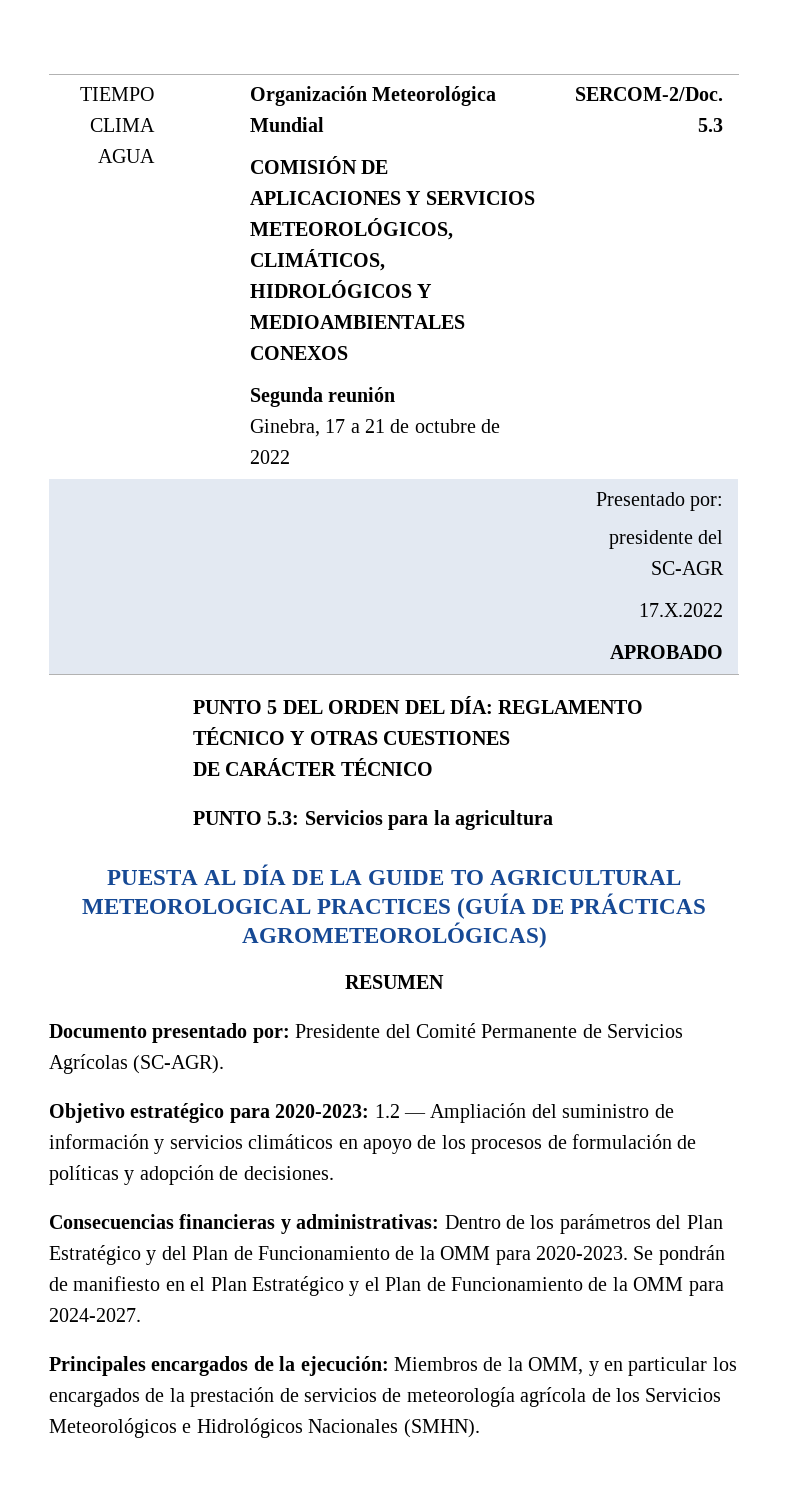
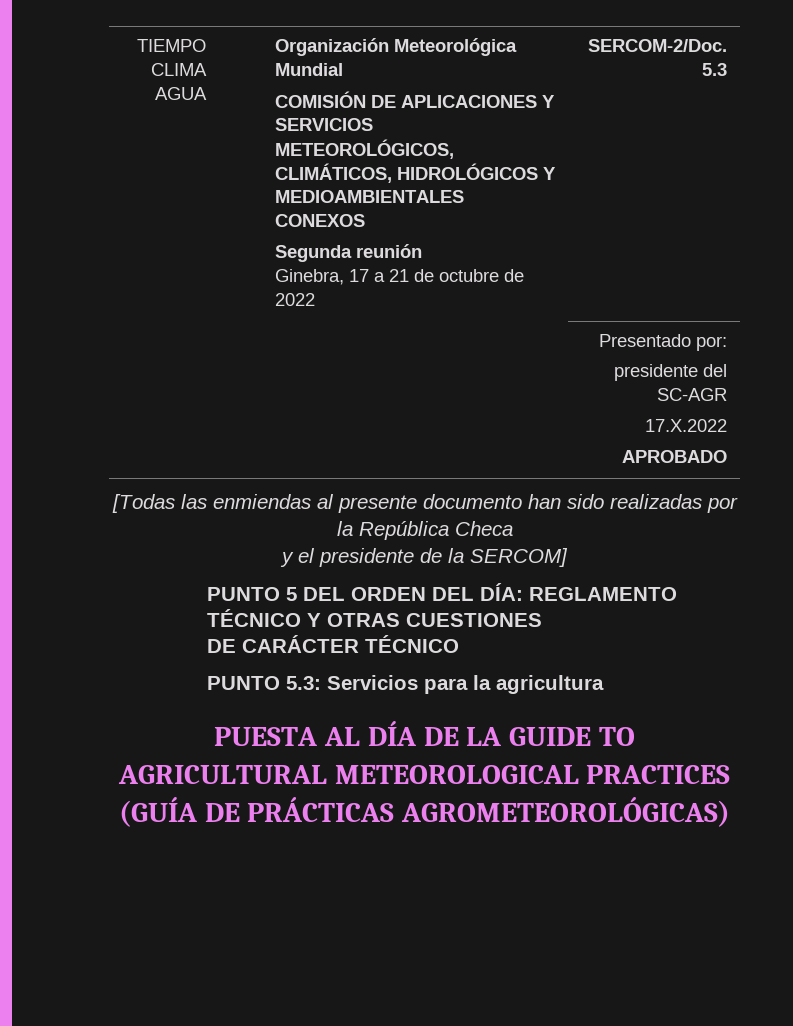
+ [Todas las enmiendas al presente documento han sido realizadas por la República Checa
+ y el presidente de la SERCOM]
- RESUMEN
- Documento presentado por: Presidente del Comité Permanente de Servicios Agrícolas (SC-AGR).
- Objetivo estratégico para 2020-2023: 1.2 — Ampliación del suministro de información y servicios climáticos en apoyo de los procesos de formulación de políticas y adopción de decisiones.
- Consecuencias financieras y administrativas: Dentro de los parámetros del Plan Estratégico y del Plan de Funcionamiento de la OMM para 2020-2023. Se pondrán de manifiesto en el Plan Estratégico y el Plan de Funcionamiento de la OMM para 2024-2027.
- Principales encargados de la ejecución: Miembros de la OMM, y en particular los encargados de la prestación de servicios de meteorología agrícola de los Servicios Meteorológicos e Hidrológicos Nacionales (SMHN).

